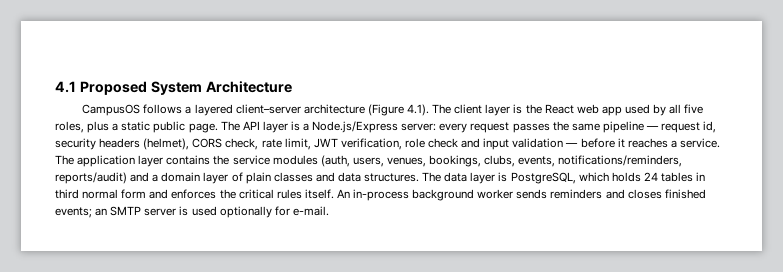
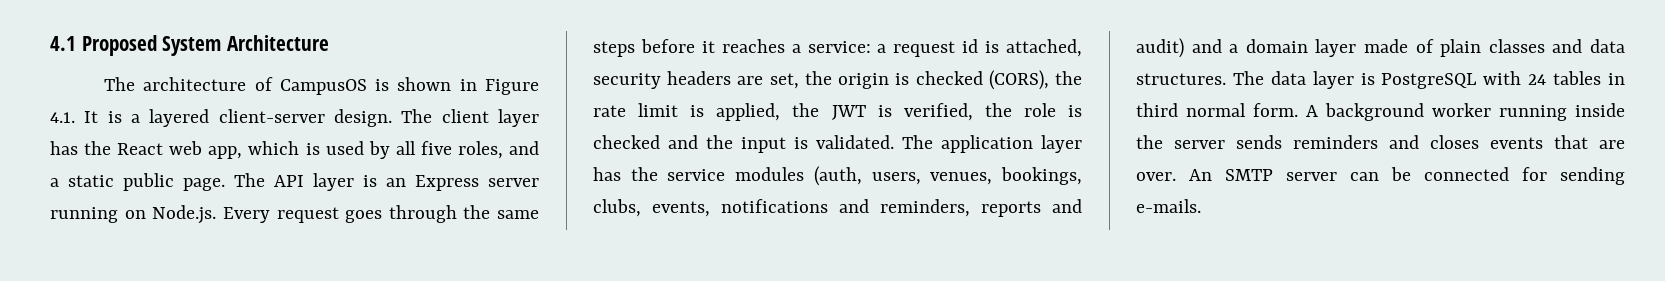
- CampusOS follows a layered client–server architecture (Figure 4.1). The client layer is the React web app used by all five roles, plus a static public page.
+ The architecture of CampusOS is shown in Figure 4.1. It is a layered client-server design. The client layer has the React web app, which is used by all five roles, and a static public page.
- The API layer is a Node.js/Express server: every request passes the same pipeline — request id, security headers (helmet), CORS check, rate limit, JWT verification, role check and input validation — before it reaches a service.
+ The API layer is an Express server running on Node.js. Every request goes through the same steps before it reaches a service: a request id is attached, security headers are set, the origin is checked (CORS), the rate limit is applied, the JWT is verified, the role is checked and the input is validated.
- The application layer contains the service modules (auth, users, venues, bookings, clubs, events, notifications/reminders, reports/audit) and a domain layer of plain classes and data structures.
+ The application layer has the service modules (auth, users, venues, bookings, clubs, events, notifications and reminders, reports and audit) and a domain layer made of plain classes and data structures.
- The data layer is PostgreSQL, which holds 24 tables in third normal form and enforces the critical rules itself. An in-process background worker sends reminders and closes finished events; an SMTP server is used optionally for e-mail.
+ The data layer is PostgreSQL with 24 tables in third normal form. A background worker running inside the server sends reminders and closes events that are over. An SMTP server can be connected for sending e-mails.

